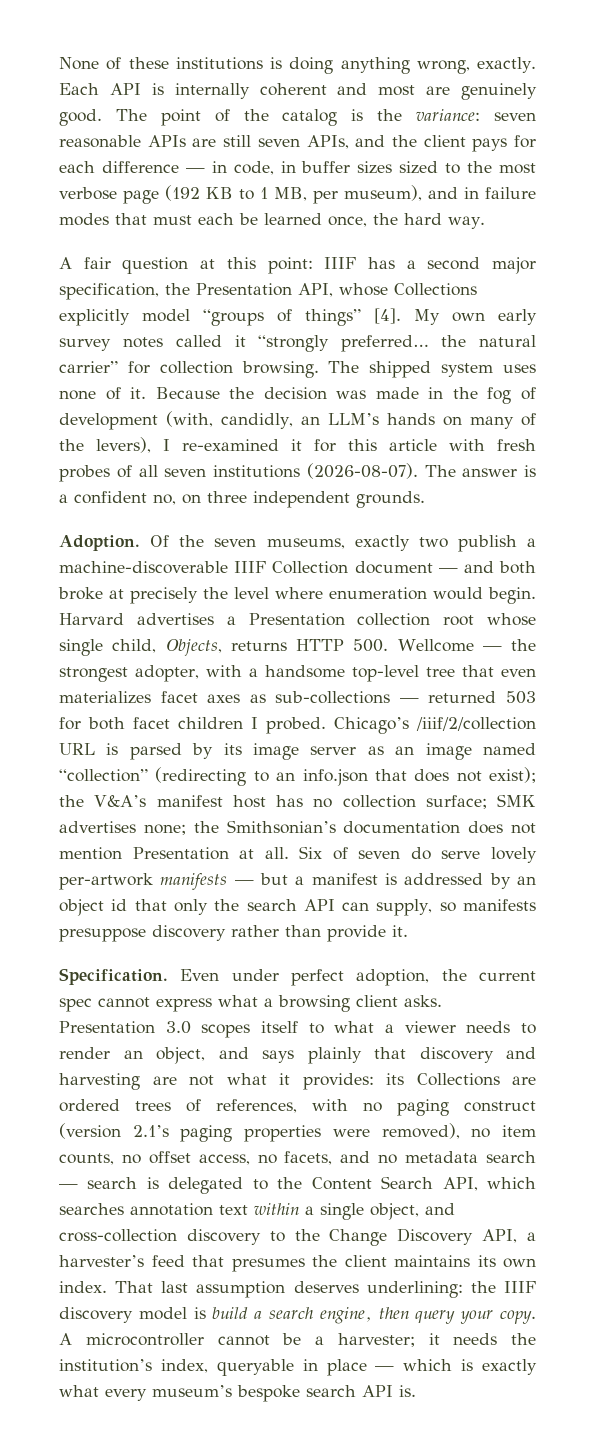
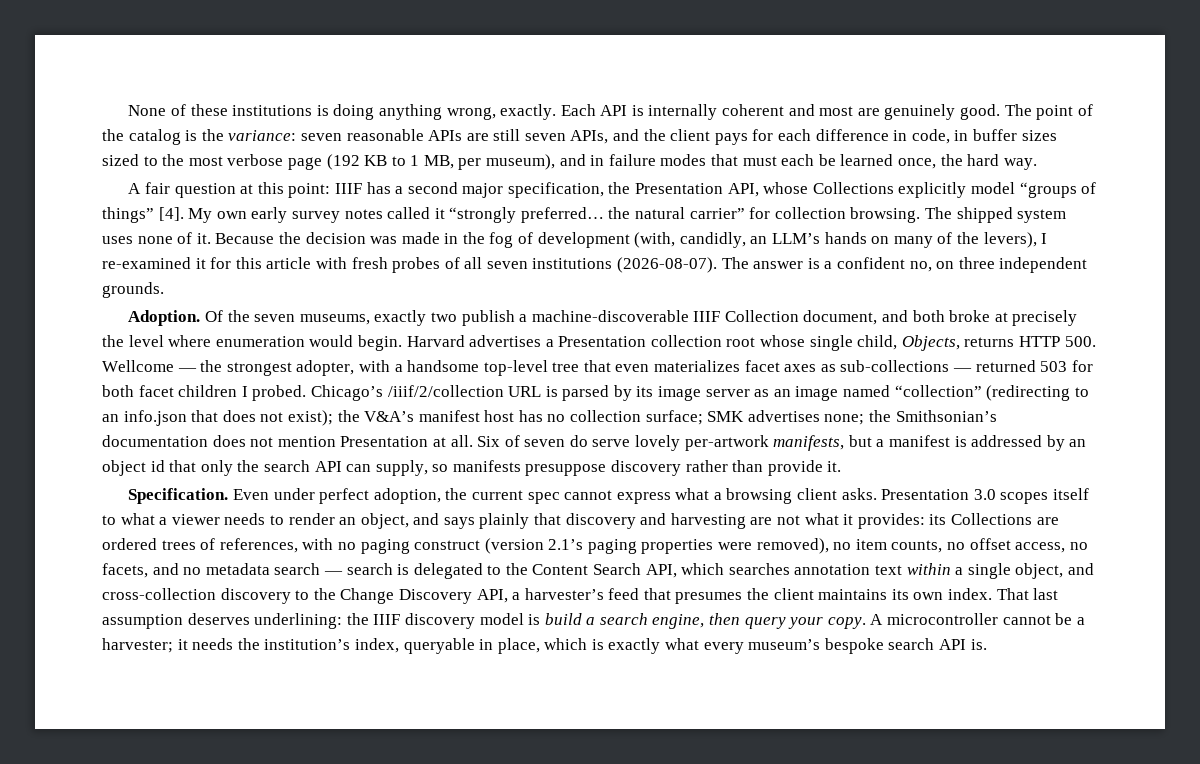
- The point of the catalog is the variance: seven reasonable APIs are still seven APIs, and the client pays for each difference — in code, in buffer sizes sized to the most verbose page (192 KB to 1 MB, per museum), and in failure modes that must each be learned once, the hard way.
+ The point of the catalog is the variance: seven reasonable APIs are still seven APIs, and the client pays for each difference in code, in buffer sizes sized to the most verbose page (192 KB to 1 MB, per museum), and in failure modes that must each be learned once, the hard way.
- Of the seven museums, exactly two publish a machine-discoverable IIIF Collection document — and both broke at precisely the level where enumeration would begin.
+ Of the seven museums, exactly two publish a machine-discoverable IIIF Collection document, and both broke at precisely the level where enumeration would begin.
- Six of seven do serve lovely per-artwork manifests — but a manifest is addressed by an object id that only the search API can supply, so manifests presuppose discovery rather than provide it.
+ Six of seven do serve lovely per-artwork manifests, but a manifest is addressed by an object id that only the search API can supply, so manifests presuppose discovery rather than provide it.
- A microcontroller cannot be a harvester; it needs the institution’s index, queryable in place — which is exactly what every museum’s bespoke search API is.
+ A microcontroller cannot be a harvester; it needs the institution’s index, queryable in place, which is exactly what every museum’s bespoke search API is.

